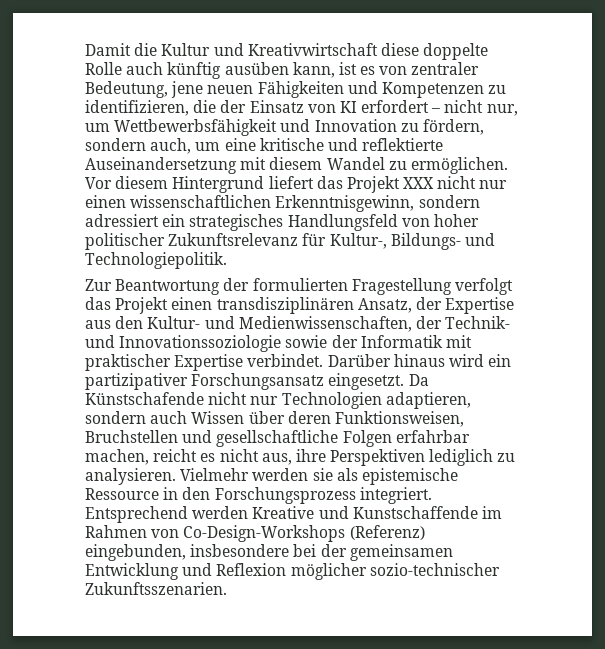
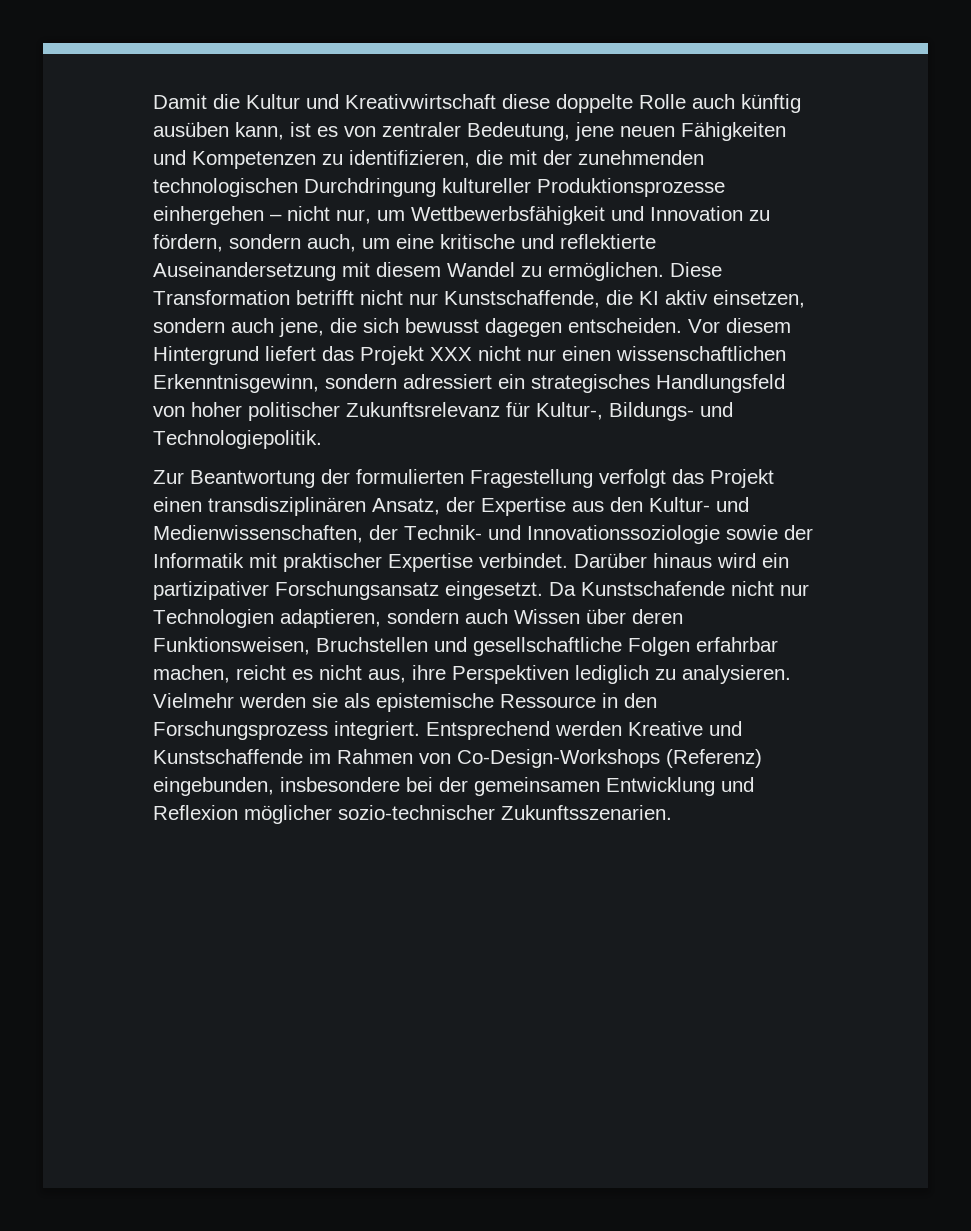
- Damit die Kultur und Kreativwirtschaft diese doppelte Rolle auch künftig ausüben kann, ist es von zentraler Bedeutung, jene neuen Fähigkeiten und Kompetenzen zu identifizieren, die der Einsatz von KI erfordert – nicht nur, um Wettbewerbsfähigkeit und Innovation zu fördern, sondern auch, um eine kritische und reflektierte Auseinandersetzung mit diesem Wandel zu ermöglichen.
+ Damit die Kultur und Kreativwirtschaft diese doppelte Rolle auch künftig ausüben kann, ist es von zentraler Bedeutung, jene neuen Fähigkeiten und Kompetenzen zu identifizieren, die mit der zunehmenden technologischen Durchdringung kultureller Produktionsprozesse einhergehen – nicht nur, um Wettbewerbsfähigkeit und Innovation zu fördern, sondern auch, um eine kritische und reflektierte Auseinandersetzung mit diesem Wandel zu ermöglichen.
+ Diese Transformation betrifft nicht nur Kunstschaffende, die KI aktiv einsetzen, sondern auch jene, die sich bewusst dagegen entscheiden.
- Da Künstschafende nicht nur Technologien adaptieren, sondern auch Wissen über deren Funktionsweisen, Bruchstellen und gesellschaftliche Folgen erfahrbar machen, reicht es nicht aus, ihre Perspektiven lediglich zu analysieren.
+ Da Kunstschafende nicht nur Technologien adaptieren, sondern auch Wissen über deren Funktionsweisen, Bruchstellen und gesellschaftliche Folgen erfahrbar machen, reicht es nicht aus, ihre Perspektiven lediglich zu analysieren.

